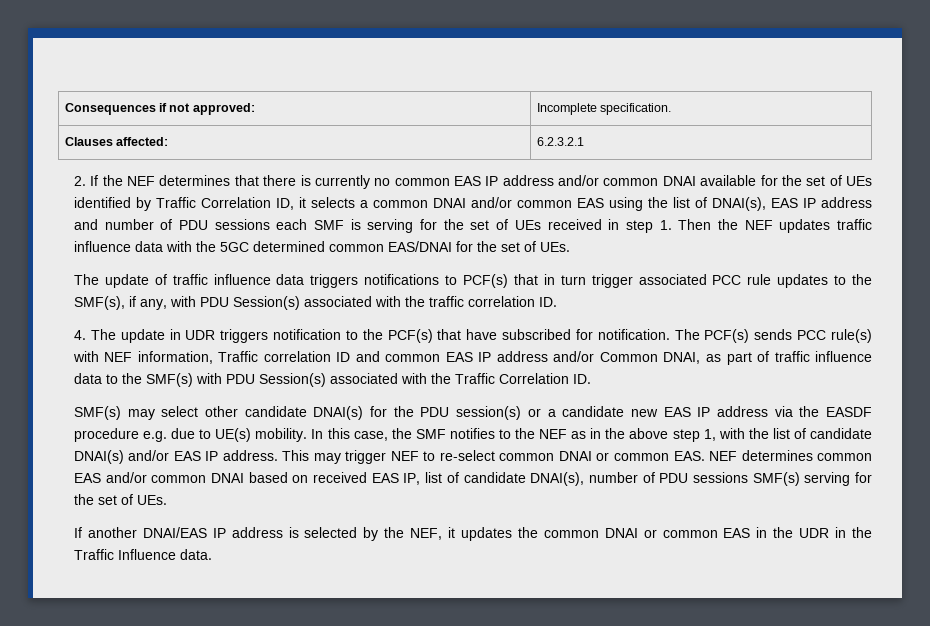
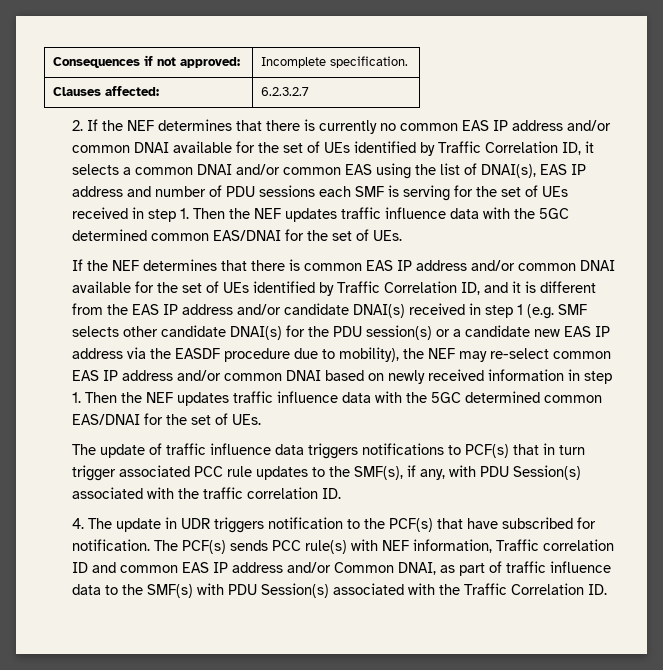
- Clauses affected: | 6.2.3.2.1
+ Clauses affected: | 6.2.3.2.7
+ If the NEF determines that there is common EAS IP address and/or common DNAI available for the set of UEs identified by Traffic Correlation ID, and it is different from the EAS IP address and/or candidate DNAI(s) received in step 1 (e.g. SMF selects other candidate DNAI(s) for the PDU session(s) or a candidate new EAS IP address via the EASDF procedure due to mobility), the NEF may re-select common EAS IP address and/or common DNAI based on newly received information in step 1. Then the NEF updates traffic influence data with the 5GC determined common EAS/DNAI for the set of UEs.
- SMF(s) may select other candidate DNAI(s) for the PDU session(s) or a candidate new EAS IP address via the EASDF procedure e.g. due to UE(s) mobility. In this case, the SMF notifies to the NEF as in the above step 1, with the list of candidate DNAI(s) and/or EAS IP address. This may trigger NEF to re-select common DNAI or common EAS. NEF determines common EAS and/or common DNAI based on received EAS IP, list of candidate DNAI(s), number of PDU sessions SMF(s) serving for the set of UEs.
- If another DNAI/EAS IP address is selected by the NEF, it updates the common DNAI or common EAS in the UDR in the Traffic Influence data.

